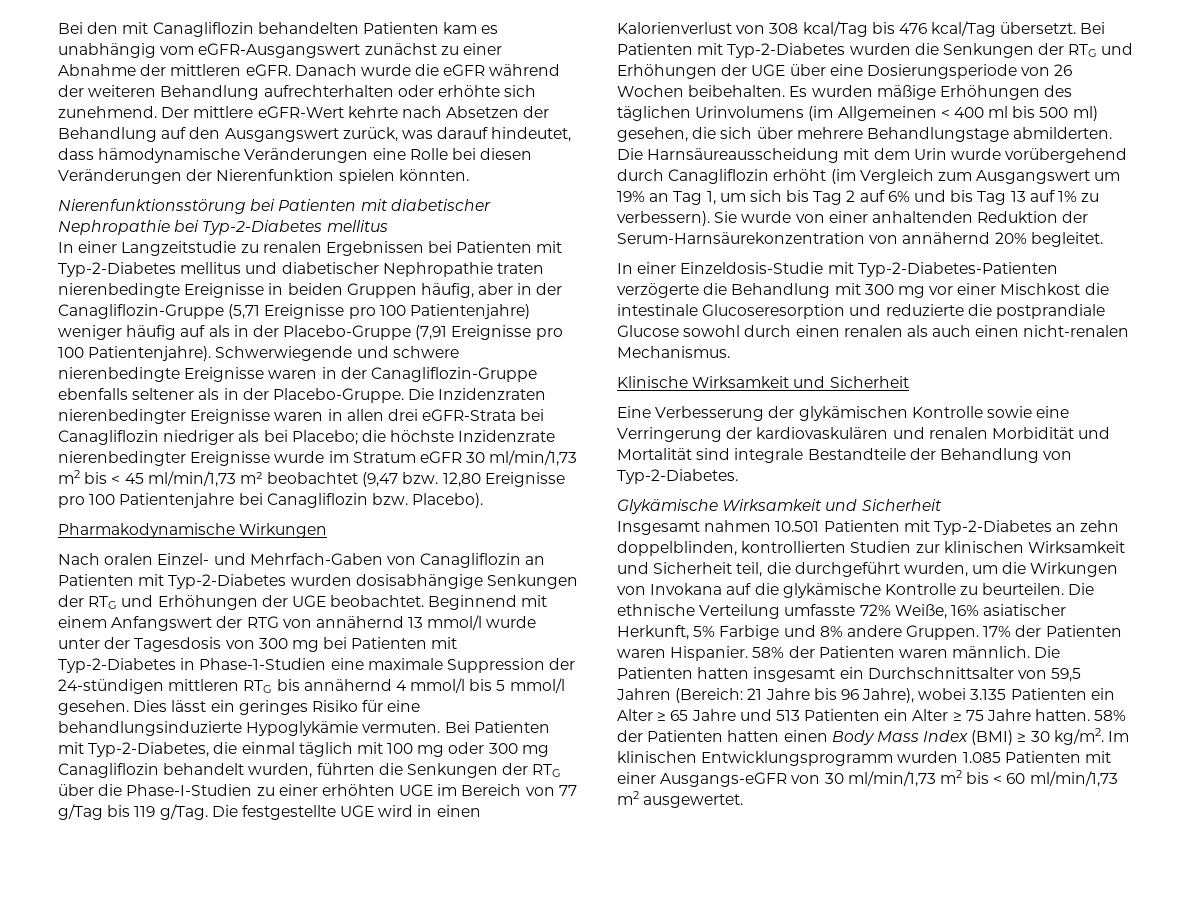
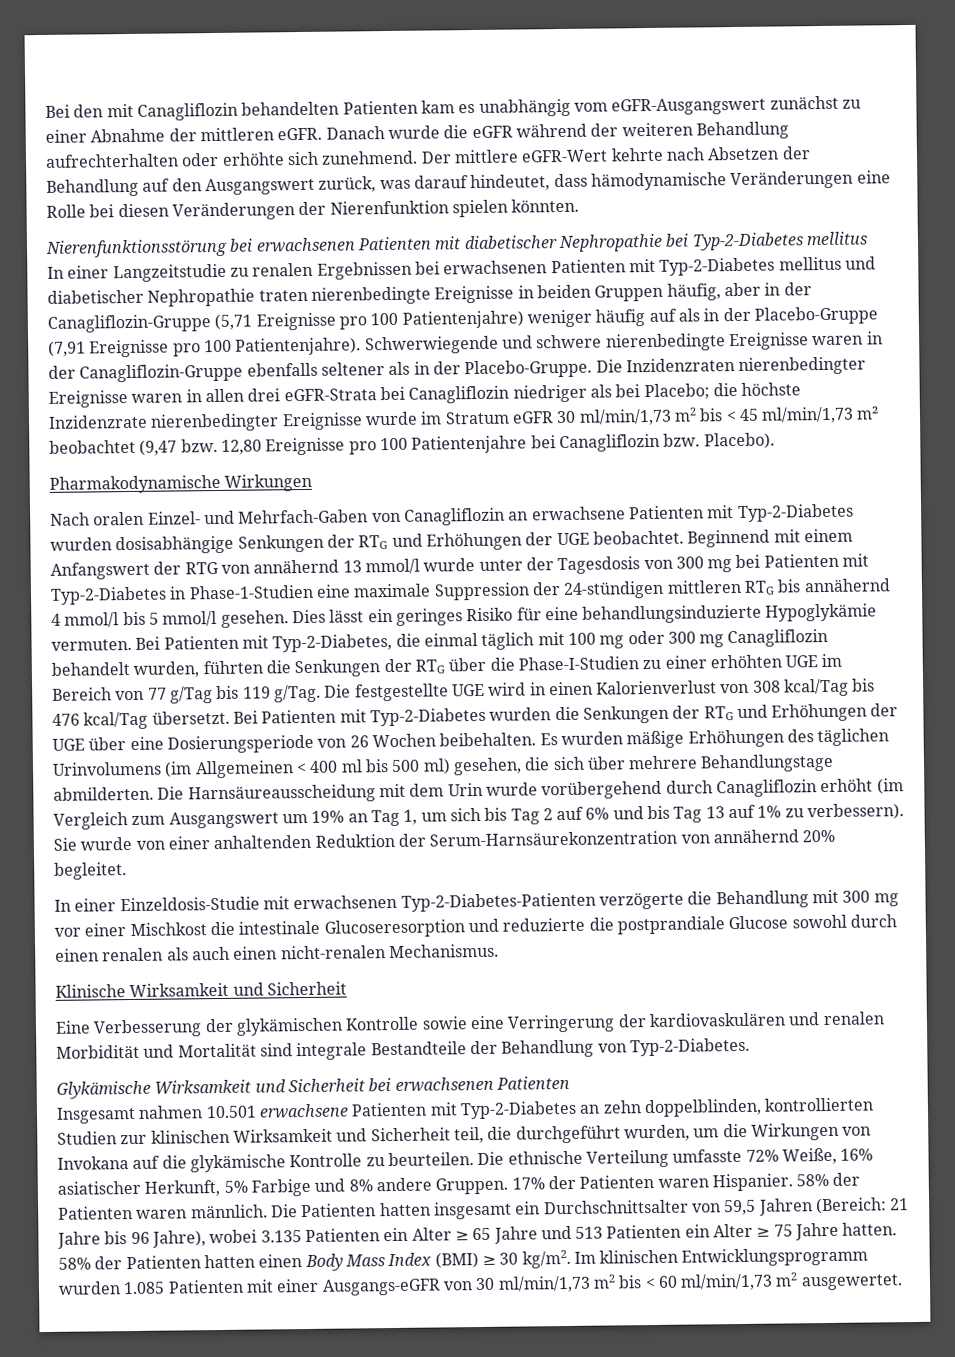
- Nierenfunktionsstörung bei Patienten mit diabetischer Nephropathie bei Typ-2-Diabetes mellitus
+ Nierenfunktionsstörung bei erwachsenen Patienten mit diabetischer Nephropathie bei Typ-2-Diabetes mellitus
- In einer Langzeitstudie zu renalen Ergebnissen bei Patienten mit Typ-2-Diabetes mellitus und diabetischer Nephropathie traten nierenbedingte Ereignisse in beiden Gruppen häufig, aber in der Canagliflozin-Gruppe (5,71 Ereignisse pro 100 Patientenjahre) weniger häufig auf als in der Placebo-Gruppe (7,91 Ereignisse pro 100 Patientenjahre).
+ In einer Langzeitstudie zu renalen Ergebnissen bei erwachsenen Patienten mit Typ-2-Diabetes mellitus und diabetischer Nephropathie traten nierenbedingte Ereignisse in beiden Gruppen häufig, aber in der Canagliflozin-Gruppe (5,71 Ereignisse pro 100 Patientenjahre) weniger häufig auf als in der Placebo-Gruppe (7,91 Ereignisse pro 100 Patientenjahre).
- Nach oralen Einzel- und Mehrfach-Gaben von Canagliflozin an Patienten mit Typ-2-Diabetes wurden dosisabhängige Senkungen der RTG und Erhöhungen der UGE beobachtet.
+ Nach oralen Einzel- und Mehrfach-Gaben von Canagliflozin an erwachsene Patienten mit Typ-2-Diabetes wurden dosisabhängige Senkungen der RTG und Erhöhungen der UGE beobachtet.
- In einer Einzeldosis-Studie mit Typ-2-Diabetes-Patienten verzögerte die Behandlung mit 300 mg vor einer Mischkost die intestinale Glucoseresorption und reduzierte die postprandiale Glucose sowohl durch einen renalen als auch einen nicht-renalen Mechanismus.
+ In einer Einzeldosis-Studie mit erwachsenen Typ-2-Diabetes-Patienten verzögerte die Behandlung mit 300 mg vor einer Mischkost die intestinale Glucoseresorption und reduzierte die postprandiale Glucose sowohl durch einen renalen als auch einen nicht-renalen Mechanismus.
- Glykämische Wirksamkeit und Sicherheit
+ Glykämische Wirksamkeit und Sicherheit bei erwachsenen Patienten
- Insgesamt nahmen 10.501 Patienten mit Typ-2-Diabetes an zehn doppelblinden, kontrollierten Studien zur klinischen Wirksamkeit und Sicherheit teil, die durchgeführt wurden, um die Wirkungen von Invokana auf die glykämische Kontrolle zu beurteilen.
+ Insgesamt nahmen 10.501 erwachsene Patienten mit Typ-2-Diabetes an zehn doppelblinden, kontrollierten Studien zur klinischen Wirksamkeit und Sicherheit teil, die durchgeführt wurden, um die Wirkungen von Invokana auf die glykämische Kontrolle zu beurteilen.

